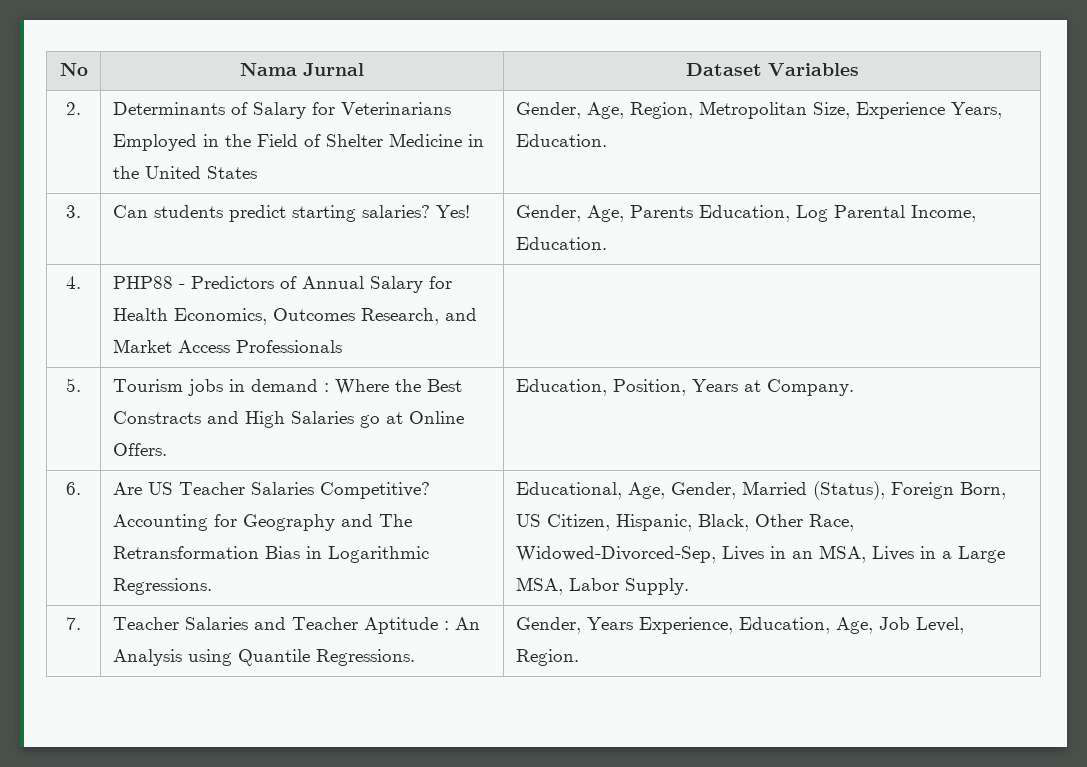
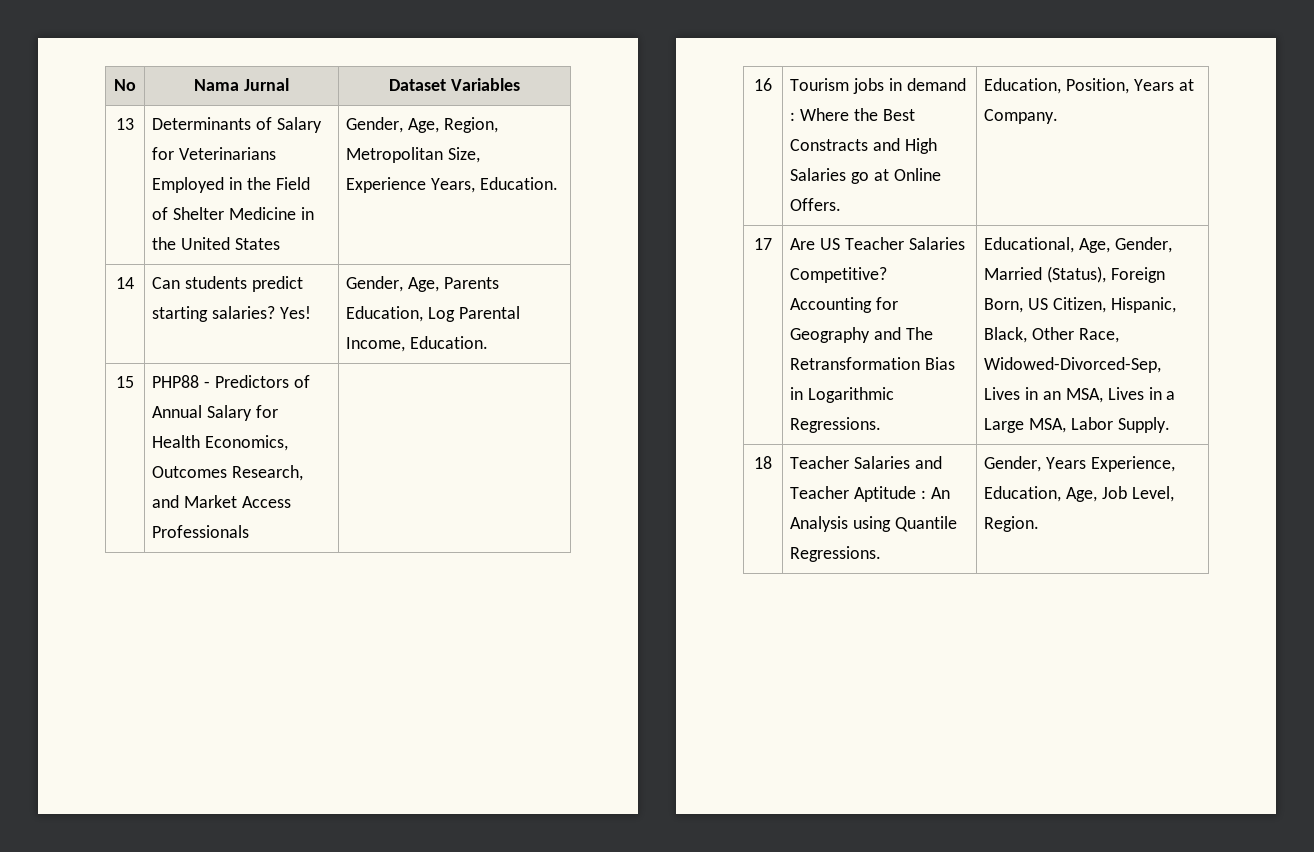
- 2. | Determinants of Salary for Veterinarians Employed in the Field of Shelter Medicine in the United States | Gender, Age, Region, Metropolitan Size, Experience Years, Education.
+ 13 | Determinants of Salary for Veterinarians Employed in the Field of Shelter Medicine in the United States | Gender, Age, Region, Metropolitan Size, Experience Years, Education.
- 3. | Can students predict starting salaries? Yes! | Gender, Age, Parents Education, Log Parental Income, Education.
+ 14 | Can students predict starting salaries? Yes! | Gender, Age, Parents Education, Log Parental Income, Education.
- 4. | PHP88 - Predictors of Annual Salary for Health Economics, Outcomes Research, and Market Access Professionals |
+ 15 | PHP88 - Predictors of Annual Salary for Health Economics, Outcomes Research, and Market Access Professionals |
- 5. | Tourism jobs in demand : Where the Best Constracts and High Salaries go at Online Offers. | Education, Position, Years at Company.
+ 16 | Tourism jobs in demand : Where the Best Constracts and High Salaries go at Online Offers. | Education, Position, Years at Company.
- 6.
+ 17
- 7. | Teacher Salaries and Teacher Aptitude : An Analysis using Quantile Regressions. | Gender, Years Experience, Education, Age, Job Level, Region.
+ 18 | Teacher Salaries and Teacher Aptitude : An Analysis using Quantile Regressions. | Gender, Years Experience, Education, Age, Job Level, Region.

